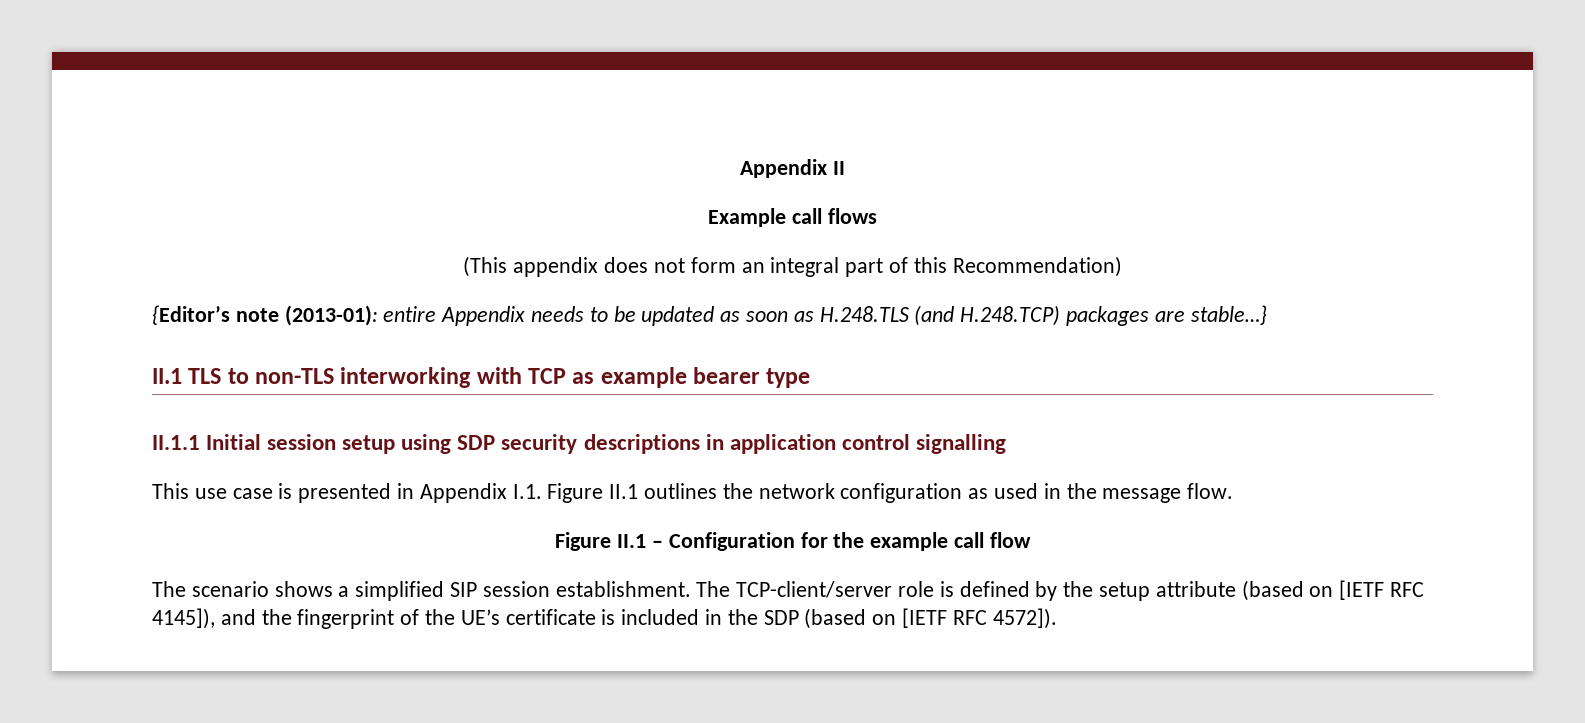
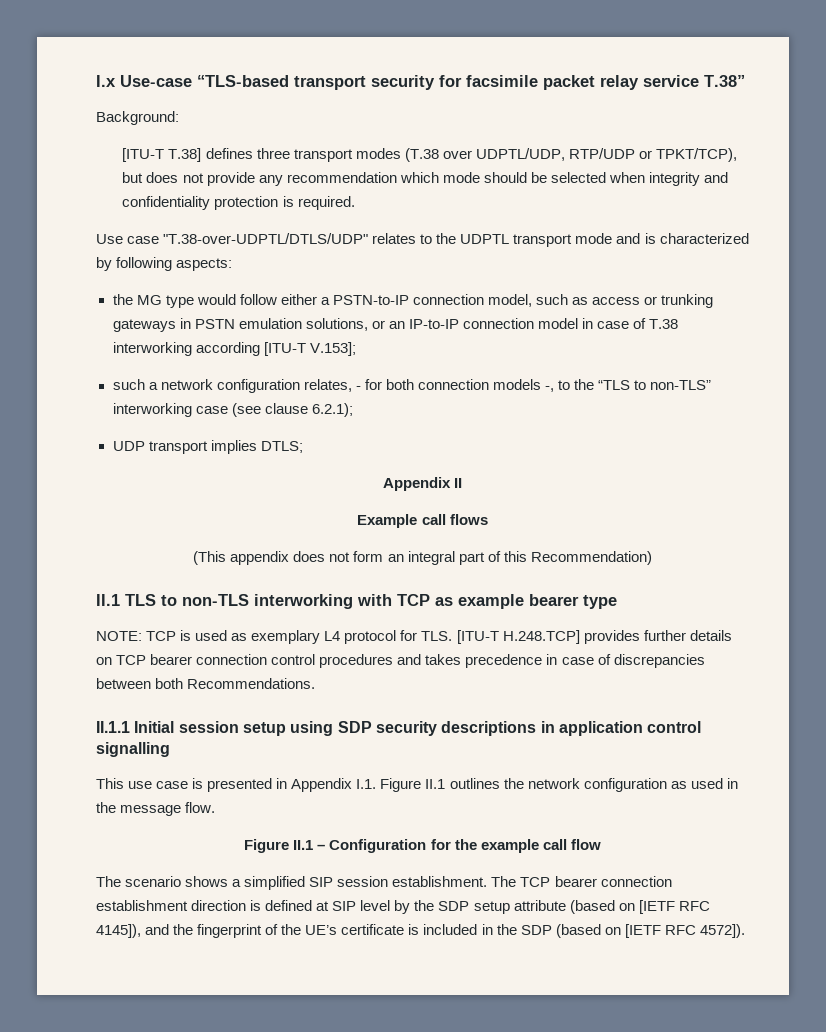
+ I.x Use-case “TLS-based transport security for facsimile packet relay service T.38”
+ Background:
+ [ITU-T T.38] defines three transport modes (T.38 over UDPTL/UDP, RTP/UDP or TPKT/TCP), but does not provide any recommendation which mode should be selected when integrity and confidentiality protection is required.
+ Use case "T.38-over-UDPTL/DTLS/UDP" relates to the UDPTL transport mode and is characterized by following aspects:
+ the MG type would follow either a PSTN-to-IP connection model, such as access or trunking gateways in PSTN emulation solutions, or an IP-to-IP connection model in case of T.38 interworking according [ITU-T V.153];
+ such a network configuration relates, - for both connection models -, to the “TLS to non-TLS” interworking case (see clause 6.2.1);
+ UDP transport implies DTLS;
- {Editor’s note (2013-01): entire Appendix needs to be updated as soon as H.248.TLS (and H.248.TCP) packages are stable…}
+ NOTE: TCP is used as exemplary L4 protocol for TLS. [ITU-T H.248.TCP] provides further details on TCP bearer connection control procedures and takes precedence in case of discrepancies between both Recommendations.
- The TCP-client/server role is defined by the setup attribute (based on [IETF RFC 4145]), and the fingerprint of the UE’s certificate is included in the SDP (based on [IETF RFC 4572]).
+ The TCP bearer connection establishment direction is defined at SIP level by the SDP setup attribute (based on [IETF RFC 4145]), and the fingerprint of the UE’s certificate is included in the SDP (based on [IETF RFC 4572]).

